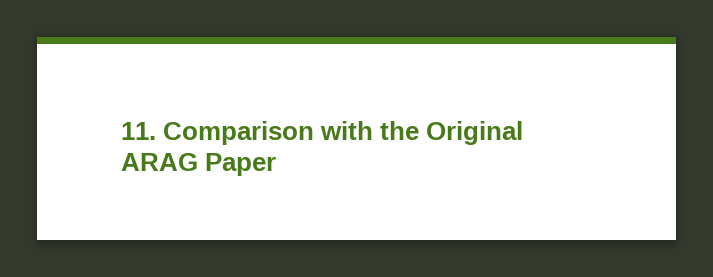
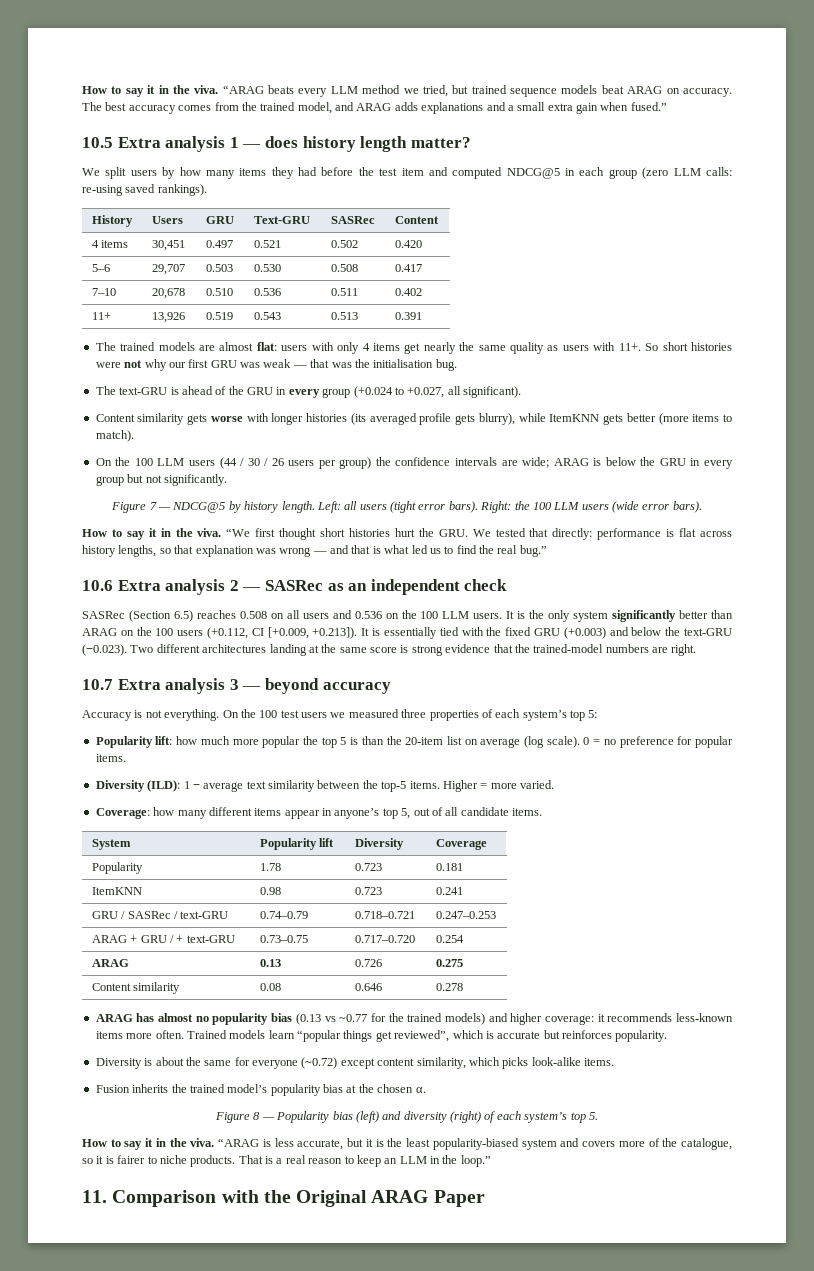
+ How to say it in the viva. “ARAG beats every LLM method we tried, but trained sequence models beat ARAG on accuracy. The best accuracy comes from the trained model, and ARAG adds explanations and a small extra gain when fused.”
+ 10.5 Extra analysis 1 — does history length matter?
+ We split users by how many items they had before the test item and computed NDCG@5 in each group (zero LLM calls: re-using saved rankings).
+ History | Users | GRU | Text-GRU | SASRec | Content
+ 4 items | 30,451 | 0.497 | 0.521 | 0.502 | 0.420
+ 5–6 | 29,707 | 0.503 | 0.530 | 0.508 | 0.417
+ 7–10 | 20,678 | 0.510 | 0.536 | 0.511 | 0.402
+ 11+ | 13,926 | 0.519 | 0.543 | 0.513 | 0.391
+ The trained models are almost flat: users with only 4 items get nearly the same quality as users with 11+. So short histories were not why our first GRU was weak — that was the initialisation bug.
+ The text-GRU is ahead of the GRU in every group (+0.024 to +0.027, all significant).
+ Content similarity gets worse with longer histories (its averaged profile gets blurry), while ItemKNN gets better (more items to match).
+ On the 100 LLM users (44 / 30 / 26 users per group) the confidence intervals are wide; ARAG is below the GRU in every group but not significantly.
+ Figure 7 — NDCG@5 by history length. Left: all users (tight error bars). Right: the 100 LLM users (wide error bars).
+ How to say it in the viva. “We first thought short histories hurt the GRU. We tested that directly: performance is flat across history lengths, so that explanation was wrong — and that is what led us to find the real bug.”
+ 10.6 Extra analysis 2 — SASRec as an independent check
+ SASRec (Section 6.5) reaches 0.508 on all users and 0.536 on the 100 LLM users. It is the only system significantly better than ARAG on the 100 users (+0.112, CI [+0.009, +0.213]). It is essentially tied with the fixed GRU (+0.003) and below the text-GRU (−0.023). Two different architectures landing at the same score is strong evidence that the trained-model numbers are right.
+ 10.7 Extra analysis 3 — beyond accuracy
+ Accuracy is not everything. On the 100 test users we measured three properties of each system’s top 5:
+ Popularity lift: how much more popular the top 5 is than the 20-item list on average (log scale). 0 = no preference for popular items.
+ Diversity (ILD): 1 − average text similarity between the top-5 items. Higher = more varied.
+ Coverage: how many different items appear in anyone’s top 5, out of all candidate items.
+ System | Popularity lift | Diversity | Coverage
+ Popularity | 1.78 | 0.723 | 0.181
+ ItemKNN | 0.98 | 0.723 | 0.241
+ GRU / SASRec / text-GRU | 0.74–0.79 | 0.718–0.721 | 0.247–0.253
+ ARAG + GRU / + text-GRU | 0.73–0.75 | 0.717–0.720 | 0.254
+ ARAG | 0.13 | 0.726 | 0.275
+ Content similarity | 0.08 | 0.646 | 0.278
+ ARAG has almost no popularity bias (0.13 vs ~0.77 for the trained models) and higher coverage: it recommends less-known items more often. Trained models learn “popular things get reviewed”, which is accurate but reinforces popularity.
+ Diversity is about the same for everyone (~0.72) except content similarity, which picks look-alike items.
+ Fusion inherits the trained model’s popularity bias at the chosen α.
+ Figure 8 — Popularity bias (left) and diversity (right) of each system’s top 5.
+ How to say it in the viva. “ARAG is less accurate, but it is the least popularity-biased system and covers more of the catalogue, so it is fairer to niche products. That is a real reason to keep an LLM in the loop.”

